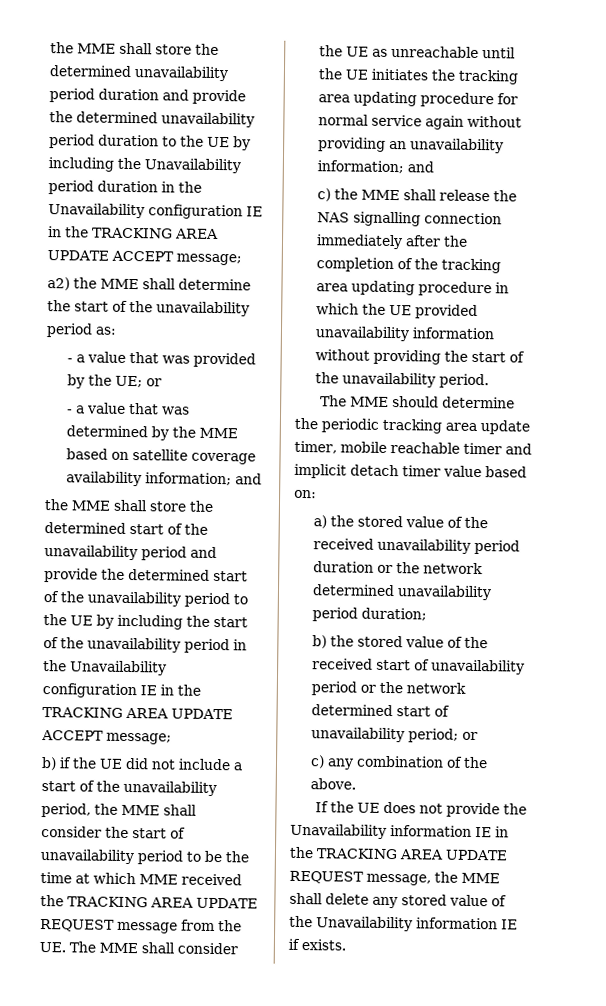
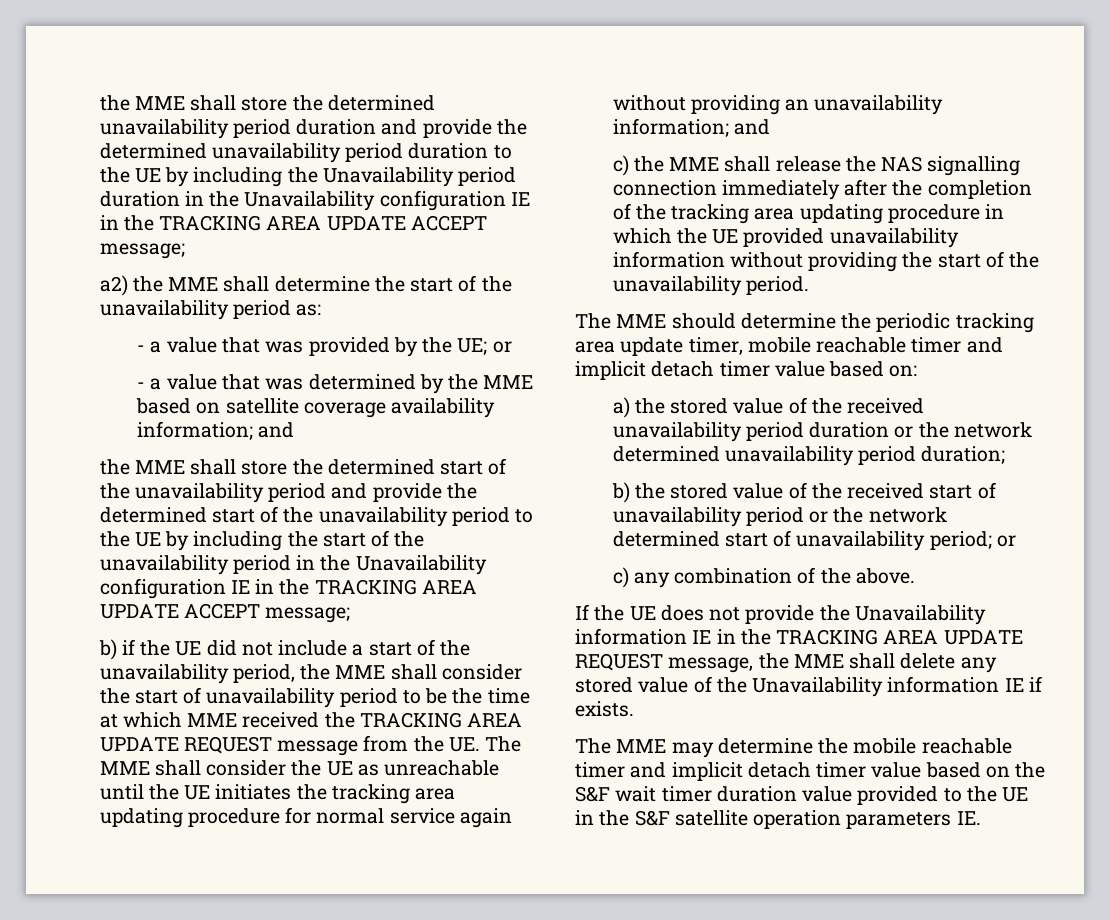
+ The MME may determine the mobile reachable timer and implicit detach timer value based on the S&F wait timer duration value provided to the UE in the S&F satellite operation parameters IE.

